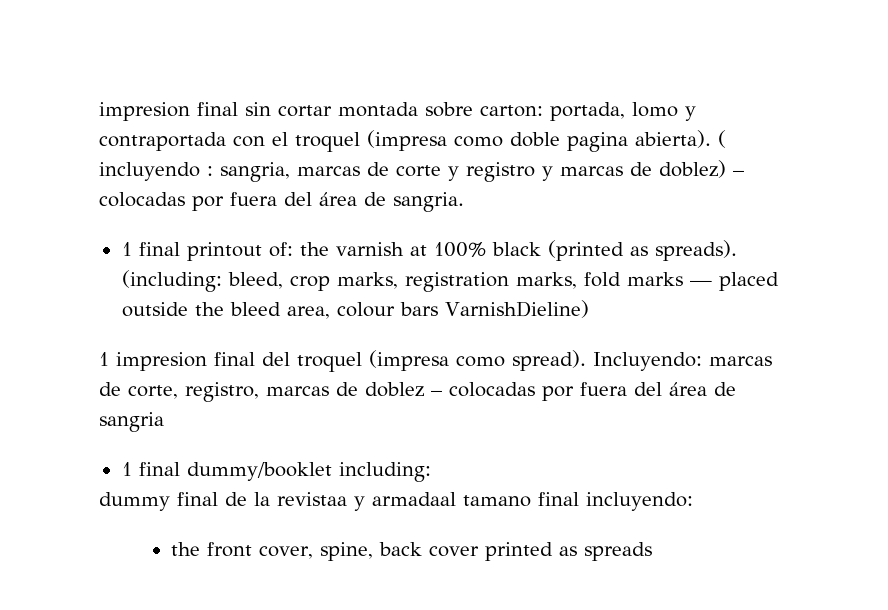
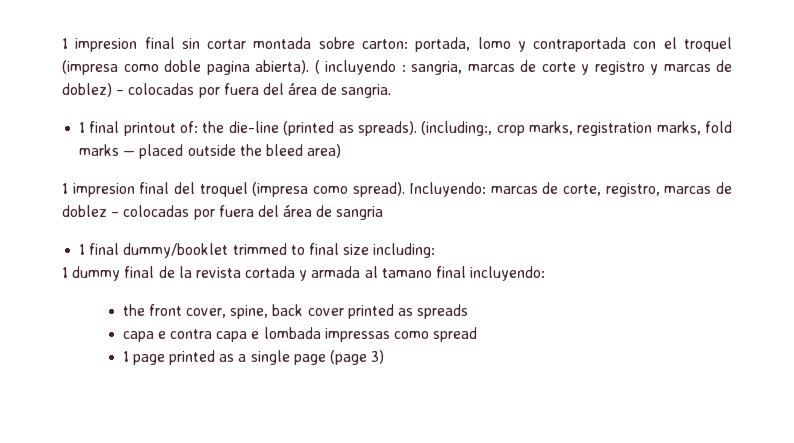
- impresion final sin cortar montada sobre carton: portada, lomo y contraportada con el troquel (impresa como doble pagina abierta).
+ 1 impresion final sin cortar montada sobre carton: portada, lomo y contraportada con el troquel (impresa como doble pagina abierta).
- 1 final printout of: the varnish at 100% black (printed as spreads).
+ 1 final printout of: the die-line (printed as spreads).
- (including: bleed, crop marks, registration marks, fold marks — placed outside the bleed area, colour bars VarnishDieline)
+ (including:, crop marks, registration marks, fold marks — placed outside the bleed area)
- 1 final dummy/booklet including:
+ 1 final dummy/booklet trimmed to final size including:
- dummy final de la revistaa y armadaal tamano final incluyendo:
+ 1 dummy final de la revista cortada y armada al tamano final incluyendo:
+ capa e contra capa e lombada impressas como spread
+ 1 page printed as a single page (page 3)

